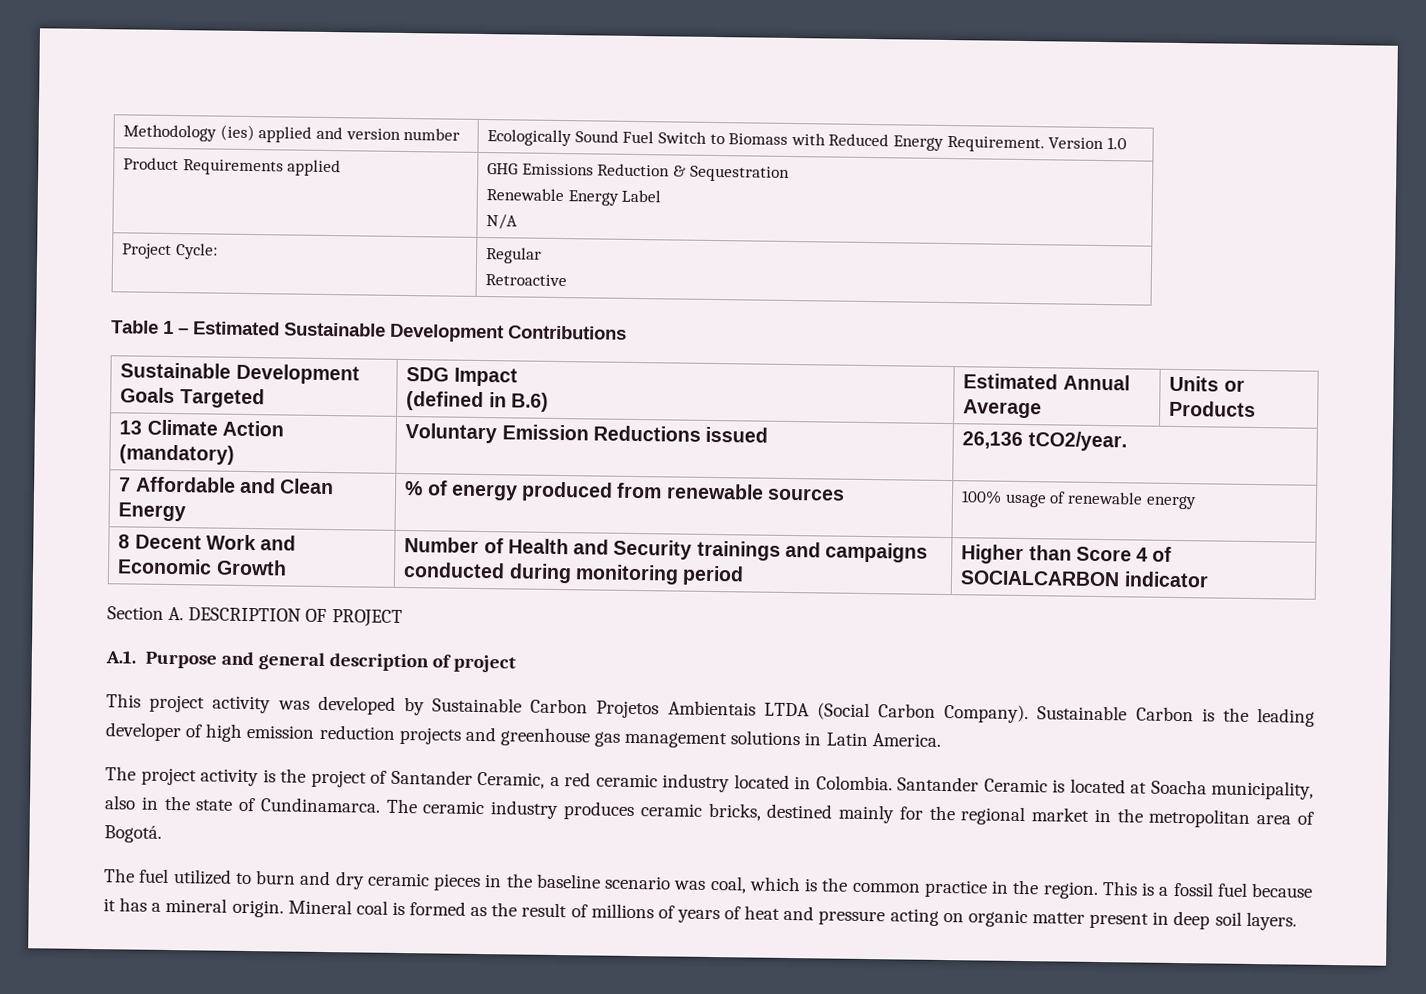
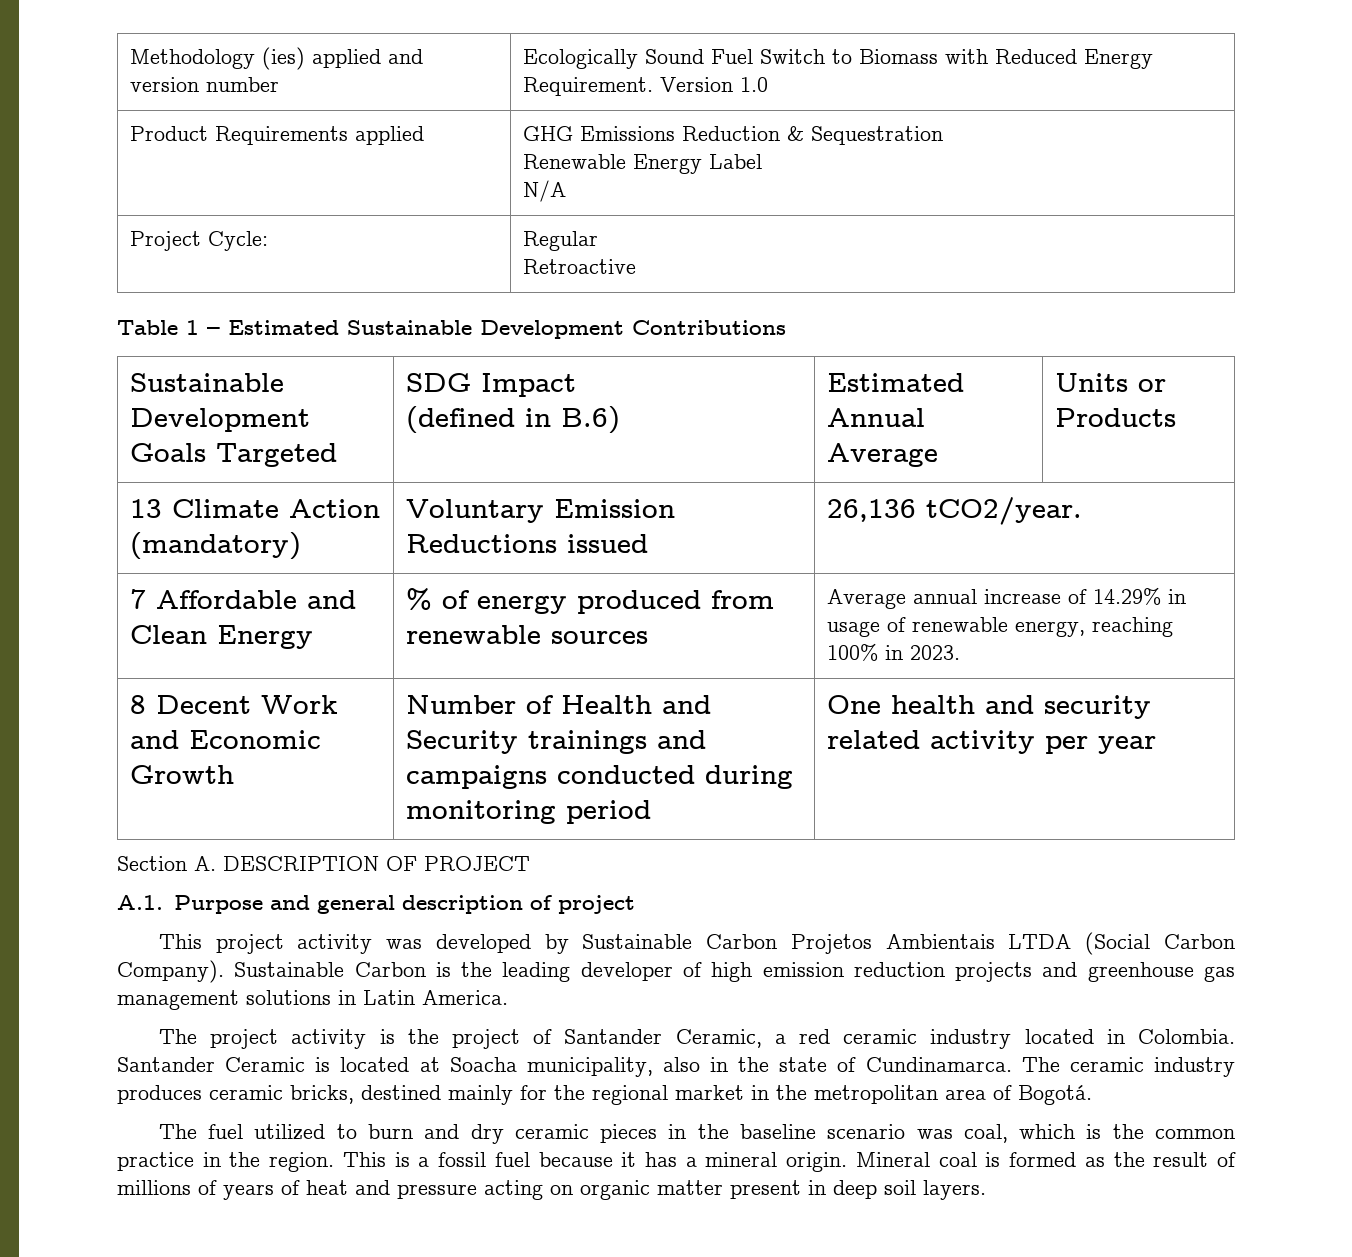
- 7 Affordable and Clean Energy | % of energy produced from renewable sources | 100% usage of renewable energy
+ 7 Affordable and Clean Energy | % of energy produced from renewable sources | Average annual increase of 14.29% in usage of renewable energy, reaching 100% in 2023.
- 8 Decent Work and Economic Growth | Number of Health and Security trainings and campaigns conducted during monitoring period | Higher than Score 4 of SOCIALCARBON indicator
+ 8 Decent Work and Economic Growth | Number of Health and Security trainings and campaigns conducted during monitoring period | One health and security related activity per year

